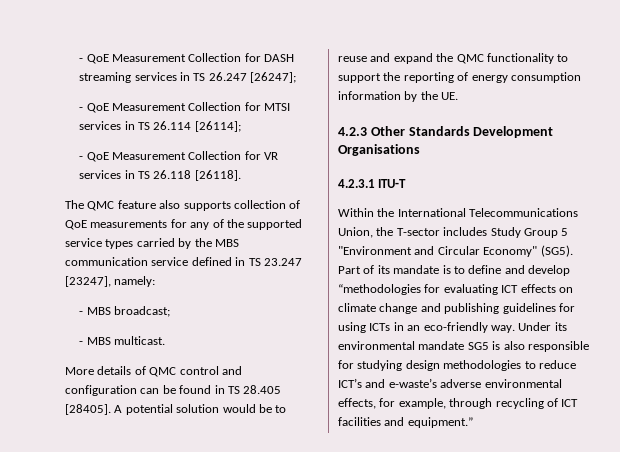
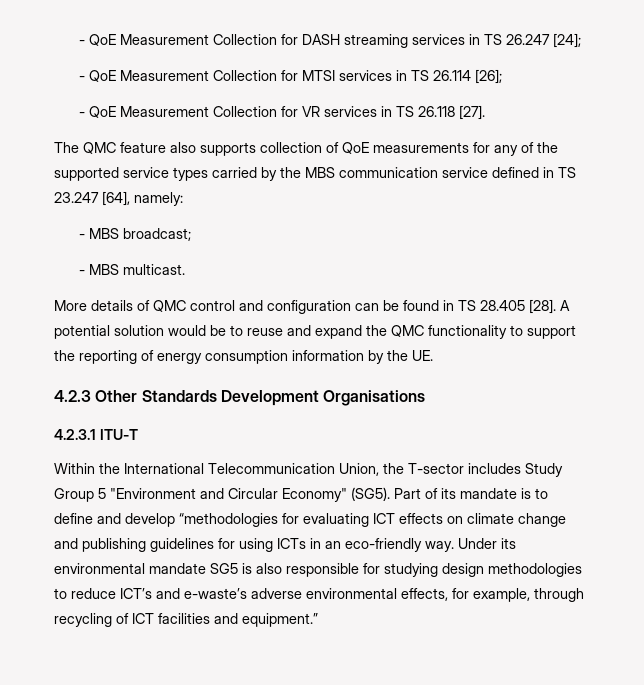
- - QoE Measurement Collection for DASH streaming services in TS 26.247 [26247];
+ - QoE Measurement Collection for DASH streaming services in TS 26.247 [24];
- - QoE Measurement Collection for MTSI services in TS 26.114 [26114];
+ - QoE Measurement Collection for MTSI services in TS 26.114 [26];
- - QoE Measurement Collection for VR services in TS 26.118 [26118].
+ - QoE Measurement Collection for VR services in TS 26.118 [27].
- The QMC feature also supports collection of QoE measurements for any of the supported service types carried by the MBS communication service defined in TS 23.247 [23247], namely:
+ The QMC feature also supports collection of QoE measurements for any of the supported service types carried by the MBS communication service defined in TS 23.247 [64], namely:
- More details of QMC control and configuration can be found in TS 28.405 [28405].
+ More details of QMC control and configuration can be found in TS 28.405 [28].
- Within the International Telecommunications Union, the T-sector includes Study Group 5 "Environment and Circular Economy" (SG5).
+ Within the International Telecommunication Union, the T-sector includes Study Group 5 "Environment and Circular Economy" (SG5).

